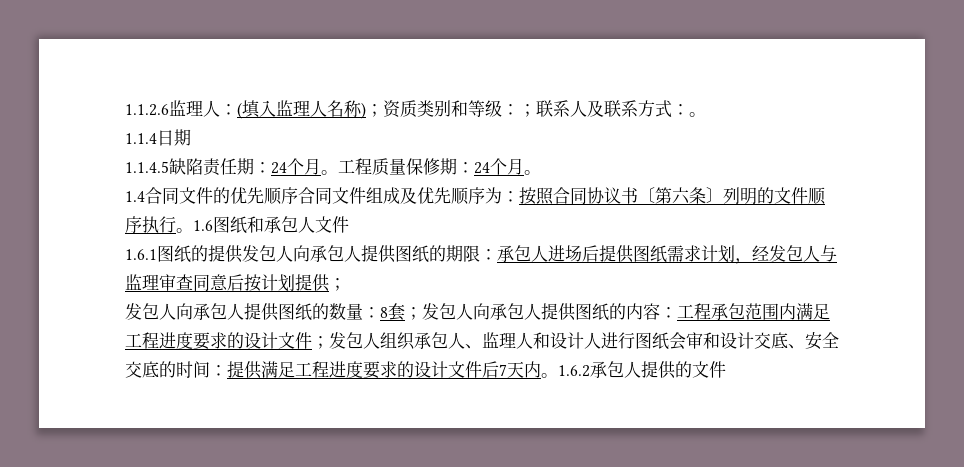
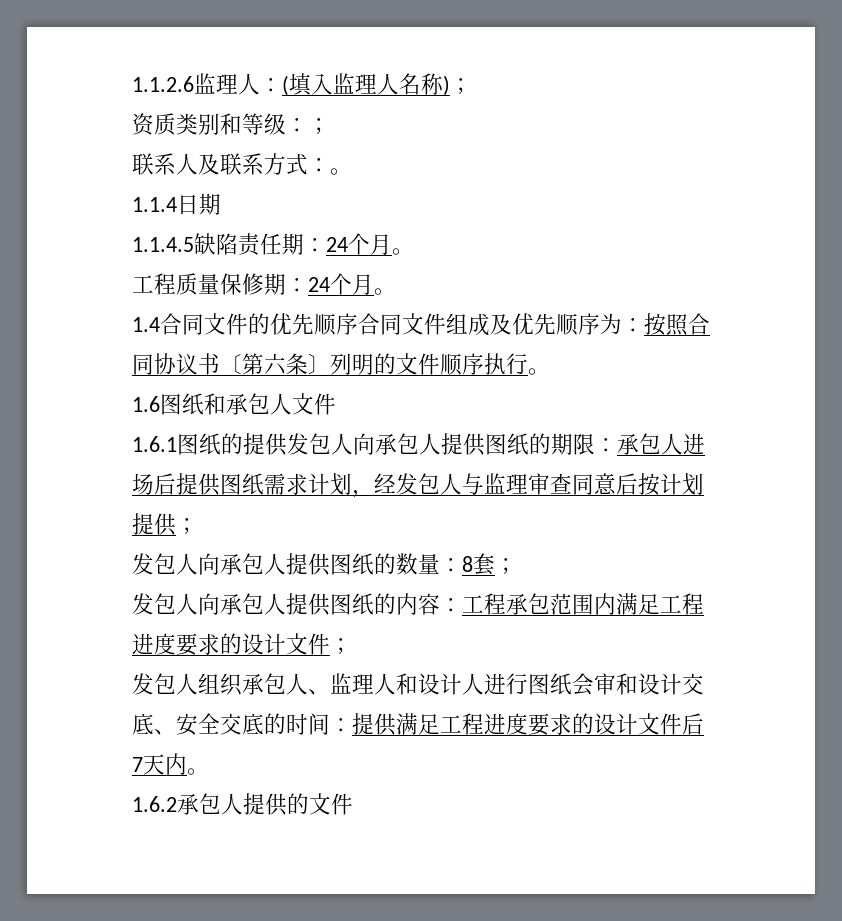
- 1.1.2.6监理人：(填入监理人名称)；资质类别和等级：；联系人及联系方式：。
+ 1.1.2.6监理人：(填入监理人名称)；
+ 资质类别和等级：；
+ 联系人及联系方式：。
- 1.1.4.5缺陷责任期：24个月。工程质量保修期：24个月。
+ 1.1.4.5缺陷责任期：24个月。
+ 工程质量保修期：24个月。
- 1.4合同文件的优先顺序合同文件组成及优先顺序为：按照合同协议书〔第六条〕列明的文件顺序执行。1.6图纸和承包人文件
+ 1.4合同文件的优先顺序合同文件组成及优先顺序为：按照合同协议书〔第六条〕列明的文件顺序执行。
+ 1.6图纸和承包人文件
- 8套；发包人向承包人提供图纸的内容：
+ 8套；
+ 发包人向承包人提供图纸的内容：
- 工程承包范围内满足工程进度要求的设计文件；发包人组织承包人、监理人和设计人进行图纸会审和设计交底、安全交底的时间：
+ 工程承包范围内满足工程进度要求的设计文件；
+ 发包人组织承包人、监理人和设计人进行图纸会审和设计交底、安全交底的时间：
- 提供满足工程进度要求的设计文件后7天内。1.6.2承包人提供的文件
+ 提供满足工程进度要求的设计文件后7天内。
+ 1.6.2承包人提供的文件

